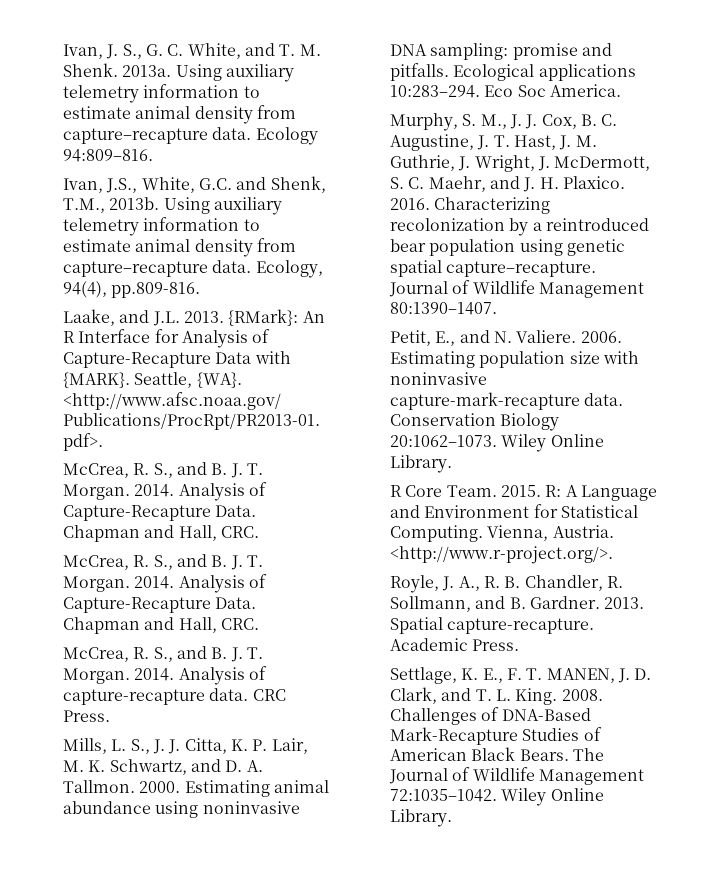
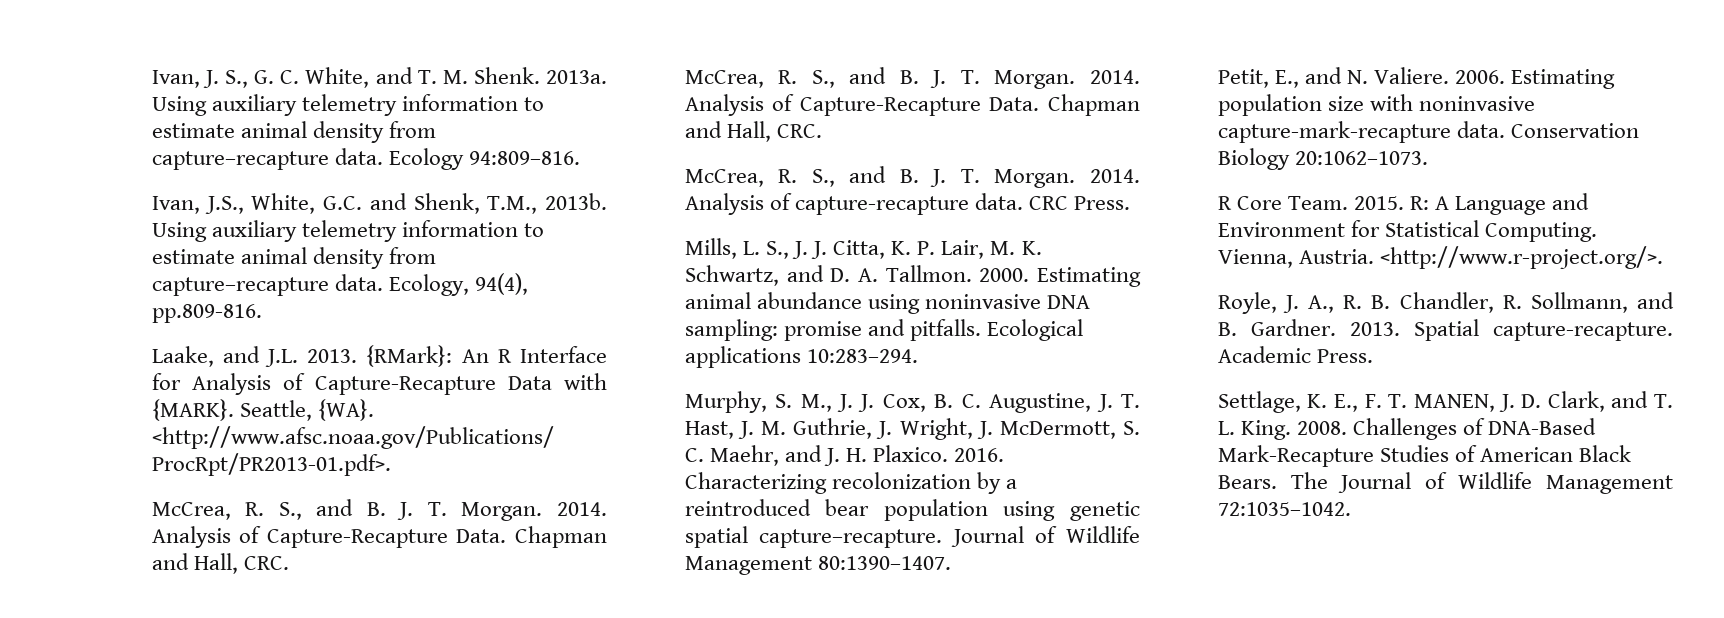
- Eco Soc America.
- Conservation Biology 20:1062–1073. Wiley Online Library.
+ Conservation Biology 20:1062–1073.
- The Journal of Wildlife Management 72:1035–1042. Wiley Online Library.
+ The Journal of Wildlife Management 72:1035–1042.

